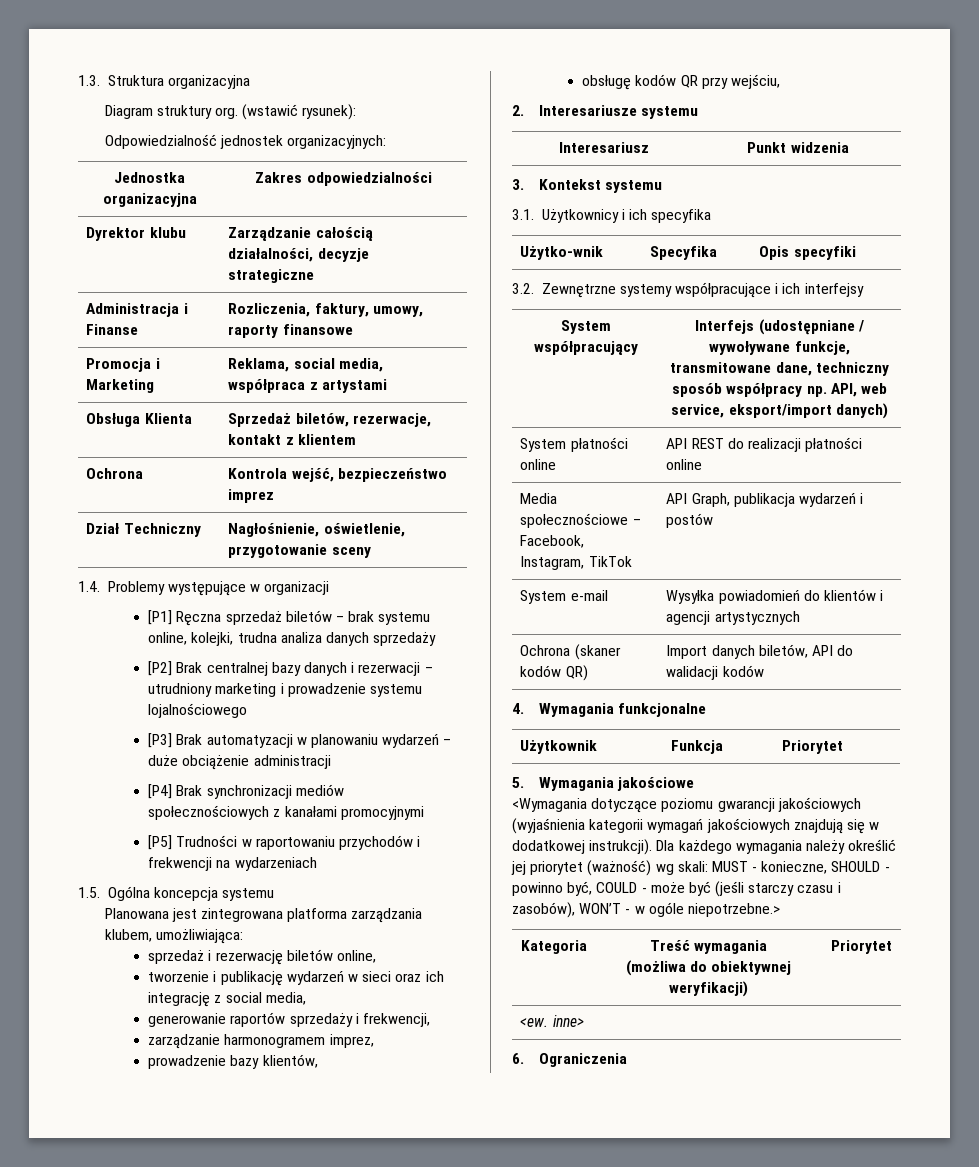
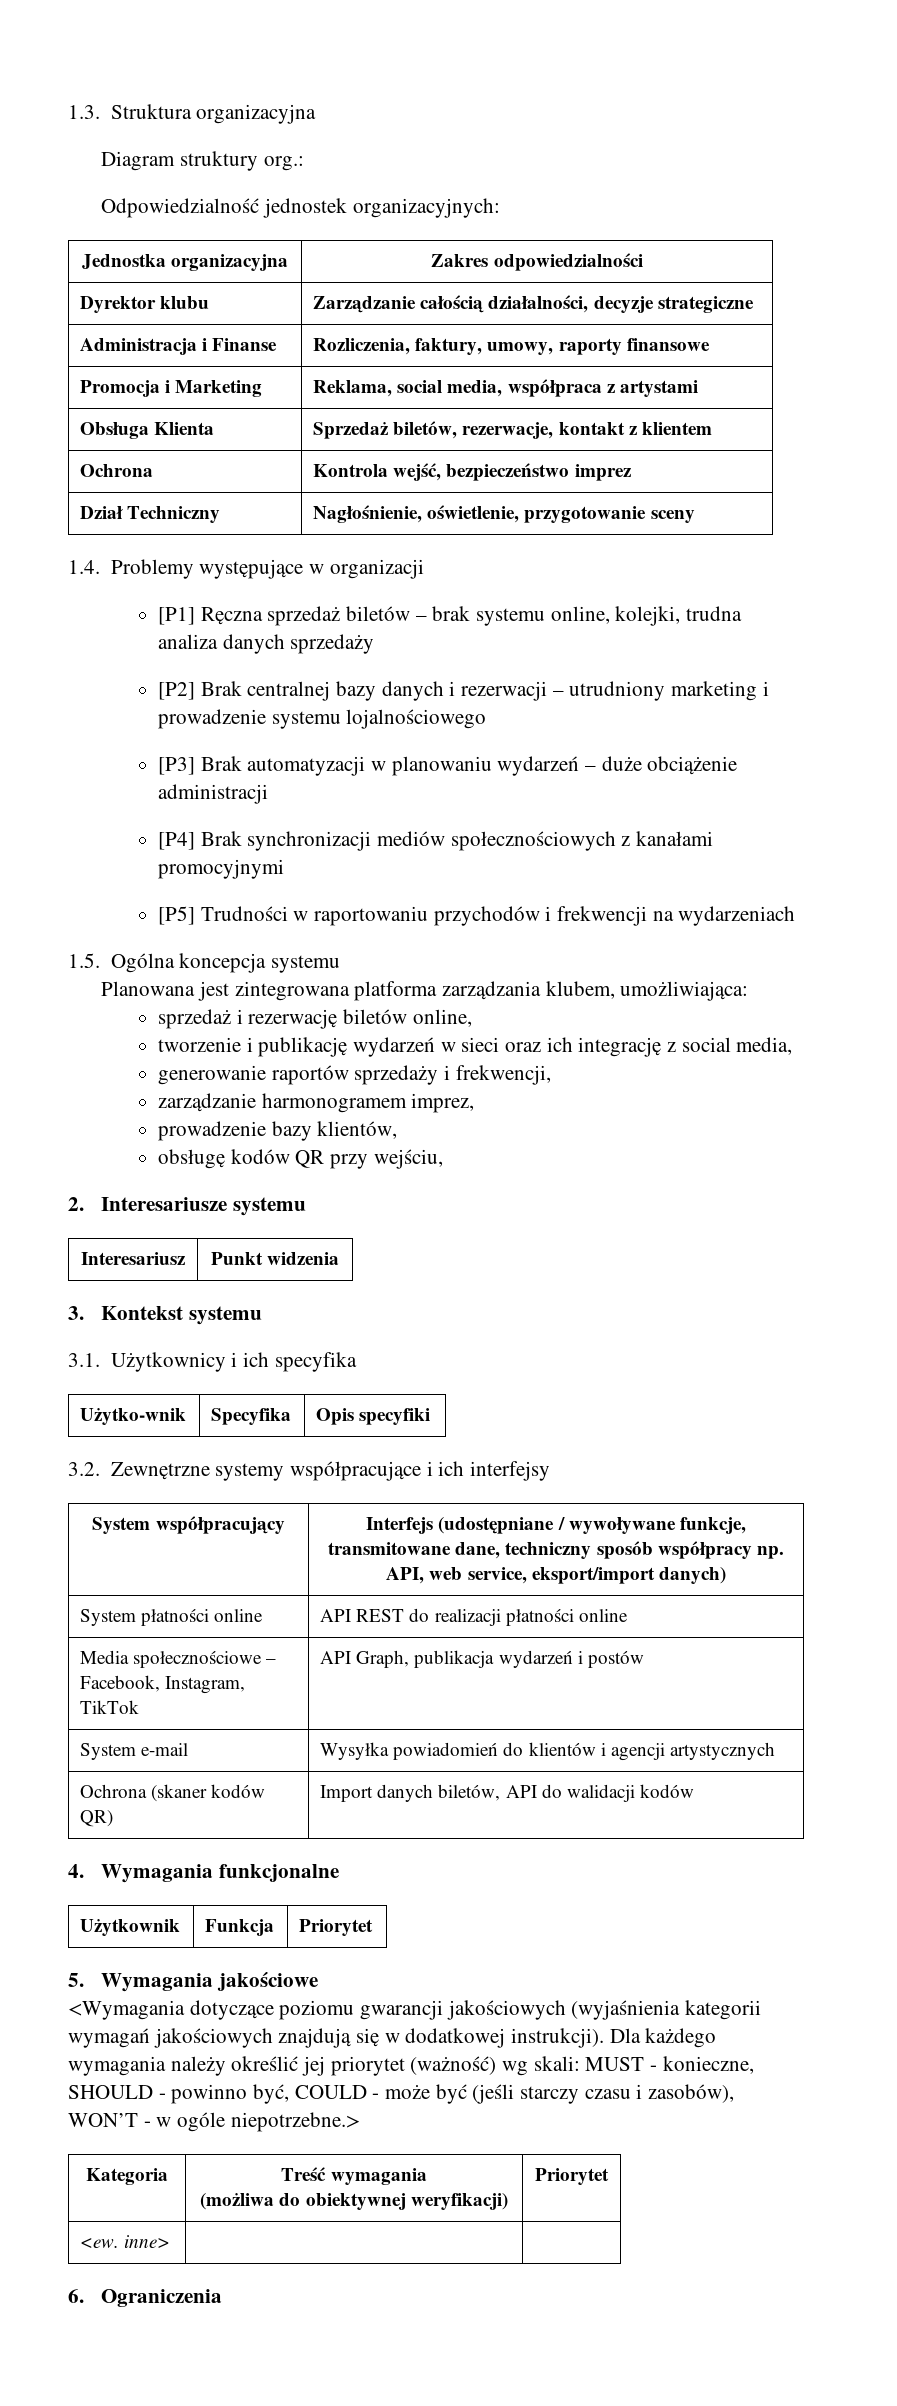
- Diagram struktury org. (wstawić rysunek):
+ Diagram struktury org.:

